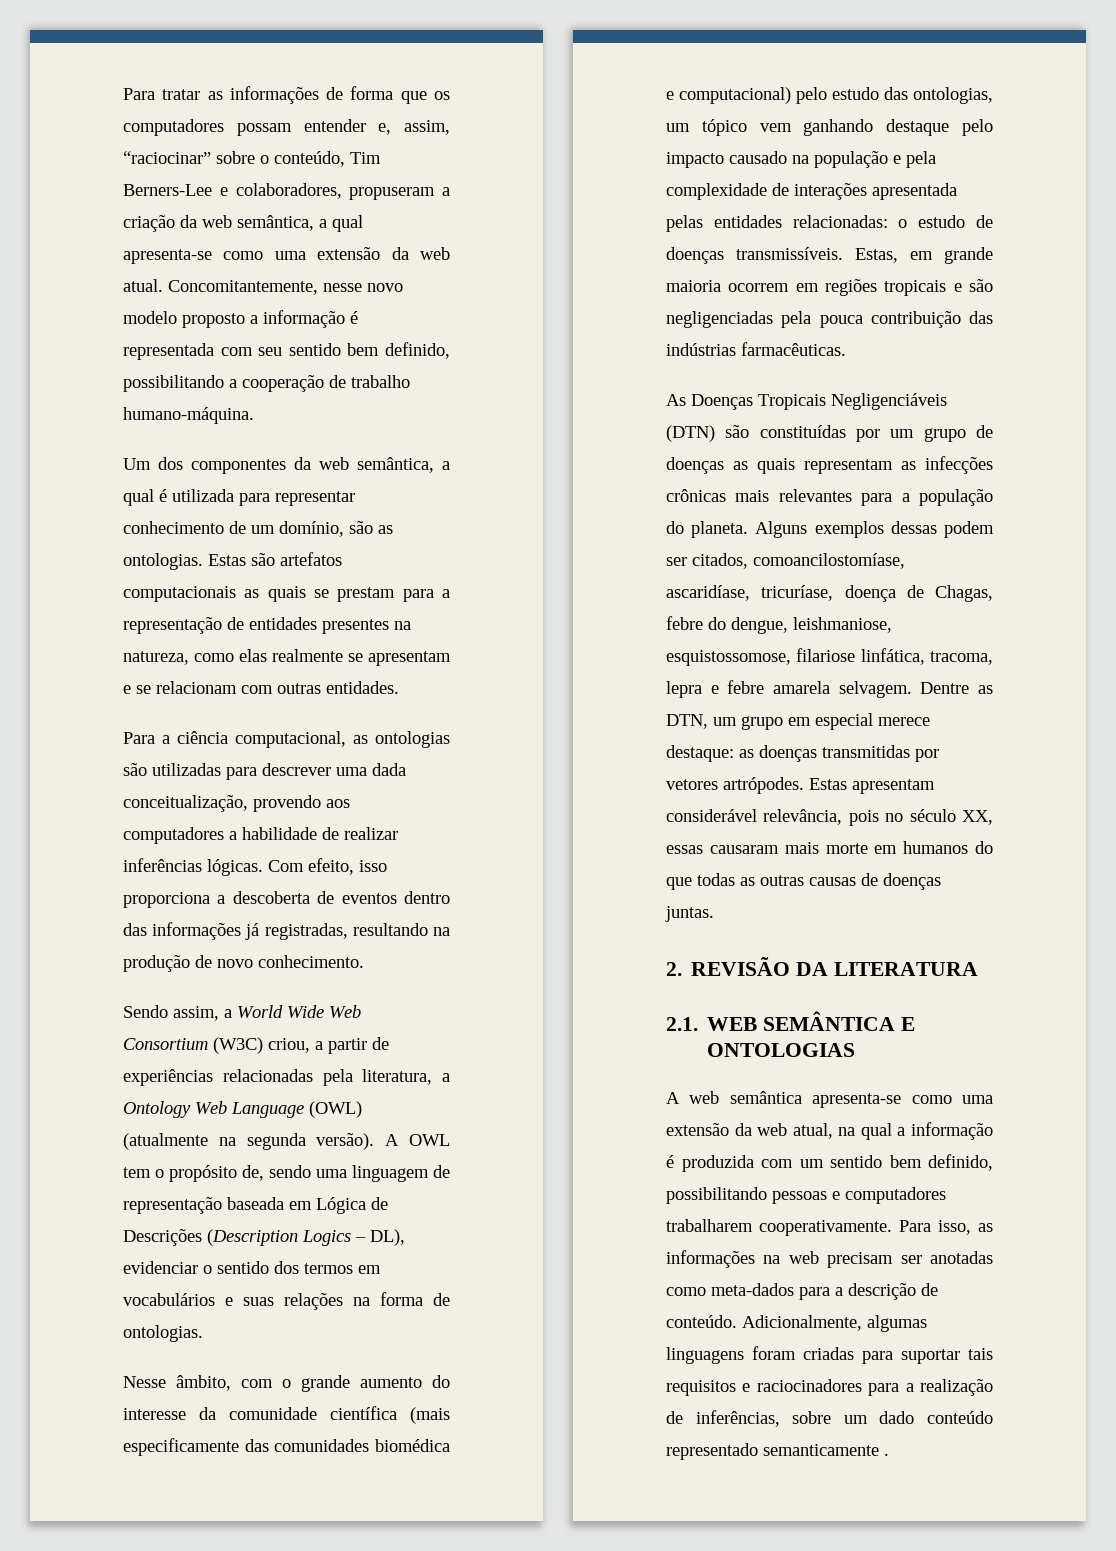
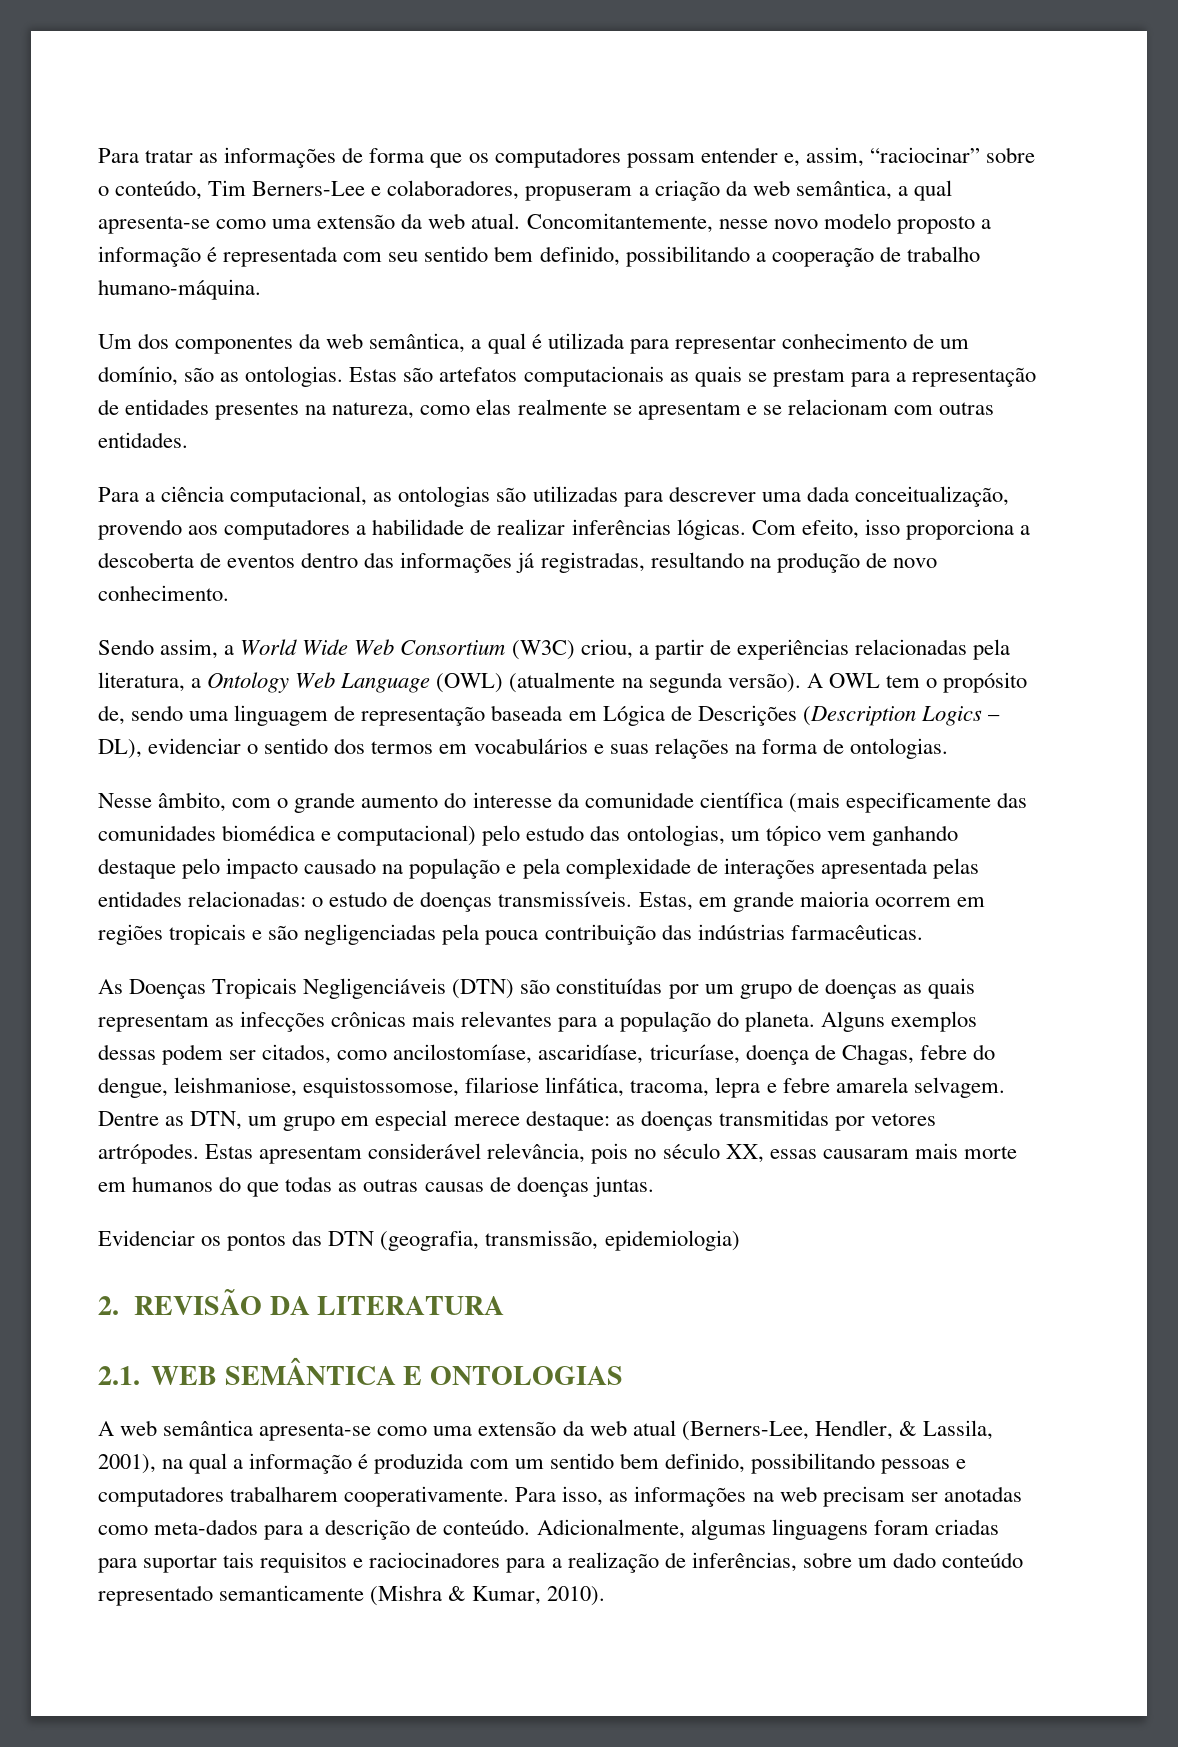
- Alguns exemplos dessas podem ser citados, comoancilostomíase, ascaridíase, tricuríase, doença de Chagas, febre do dengue, leishmaniose, esquistossomose, filariose linfática, tracoma, lepra e febre amarela selvagem.
+ Alguns exemplos dessas podem ser citados, como ancilostomíase, ascaridíase, tricuríase, doença de Chagas, febre do dengue, leishmaniose, esquistossomose, filariose linfática, tracoma, lepra e febre amarela selvagem.
+ Evidenciar os pontos das DTN (geografia, transmissão, epidemiologia)
- A web semântica apresenta-se como uma extensão da web atual, na qual a informação é produzida com um sentido bem definido, possibilitando pessoas e computadores trabalharem cooperativamente.
+ A web semântica apresenta-se como uma extensão da web atual (Berners-Lee, Hendler, & Lassila, 2001), na qual a informação é produzida com um sentido bem definido, possibilitando pessoas e computadores trabalharem cooperativamente.
- Adicionalmente, algumas linguagens foram criadas para suportar tais requisitos e raciocinadores para a realização de inferências, sobre um dado conteúdo representado semanticamente .
+ Adicionalmente, algumas linguagens foram criadas para suportar tais requisitos e raciocinadores para a realização de inferências, sobre um dado conteúdo representado semanticamente (Mishra & Kumar, 2010).

